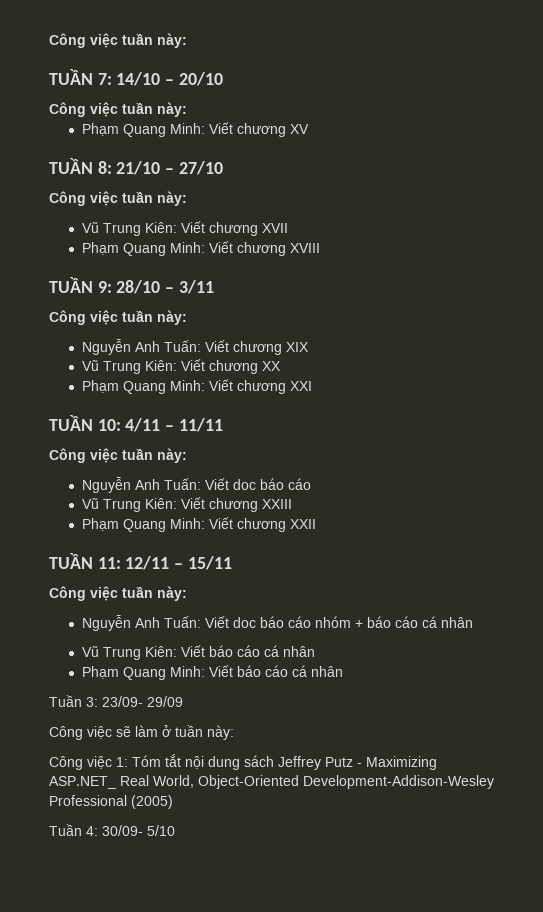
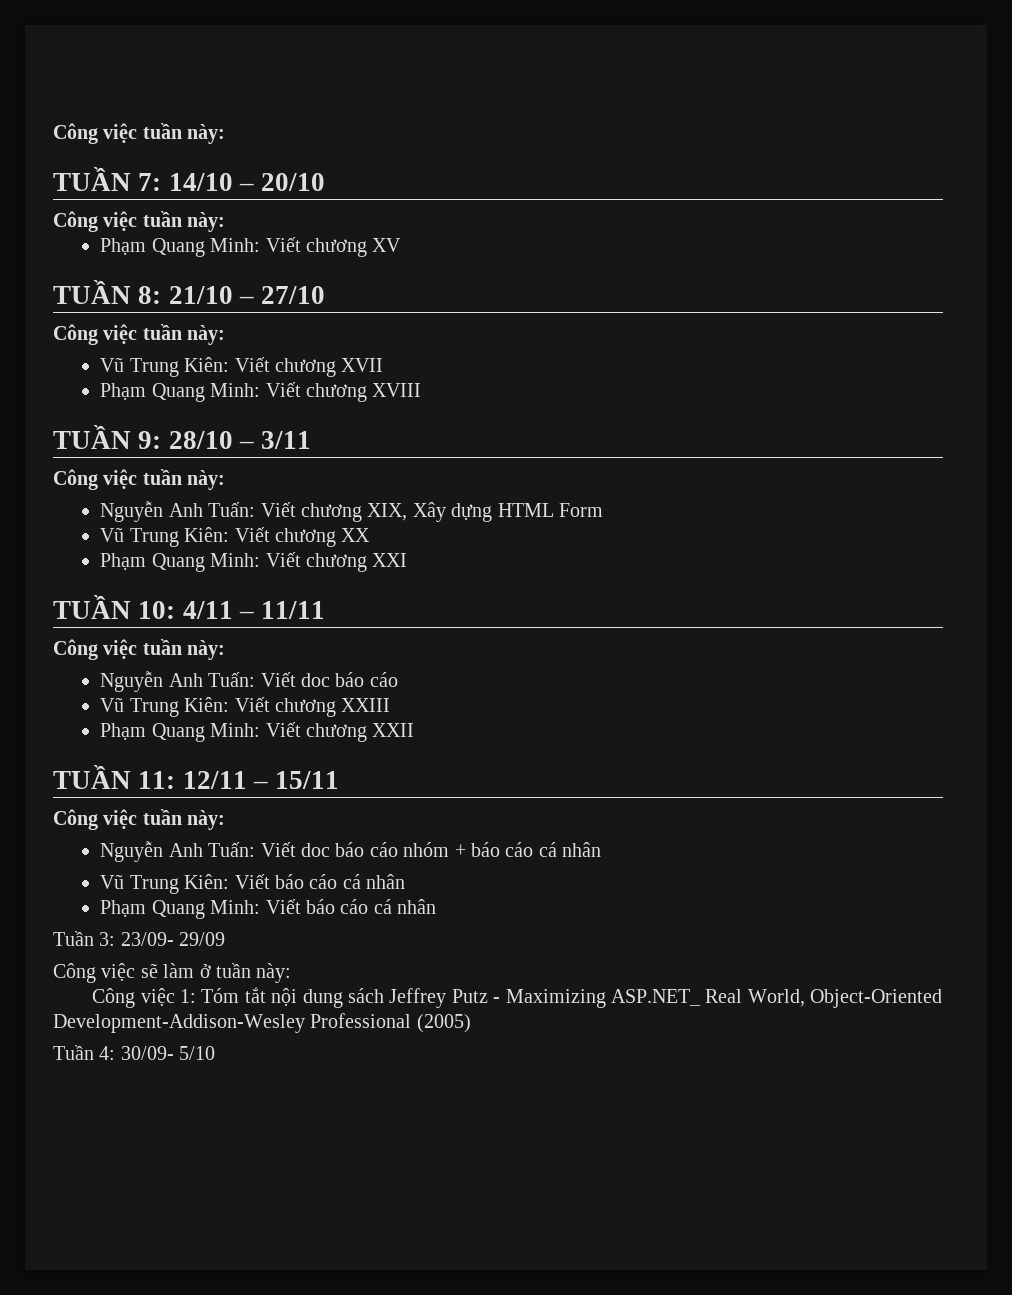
- Nguyễn Anh Tuấn: Viết chương XIX
+ Nguyễn Anh Tuấn: Viết chương XIX, Xây dựng HTML Form

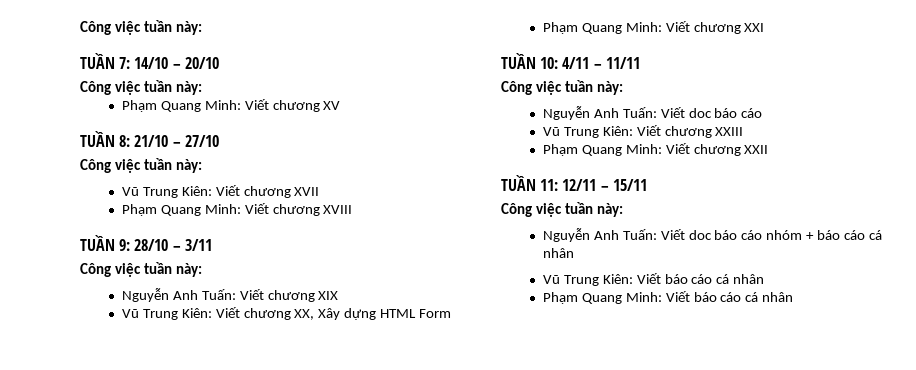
- Nguyễn Anh Tuấn: Viết chương XIX, Xây dựng HTML Form
- Vũ Trung Kiên: Viết chương XX
+ Nguyễn Anh Tuấn: Viết chương XIX
+ Vũ Trung Kiên: Viết chương XX, Xây dựng HTML Form
- Tuần 3: 23/09- 29/09
- Công việc sẽ làm ở tuần này:
- Công việc 1: Tóm tắt nội dung sách Jeffrey Putz - Maximizing ASP.NET_ Real World, Object-Oriented Development-Addison-Wesley Professional (2005)
- Tuần 4: 30/09- 5/10

